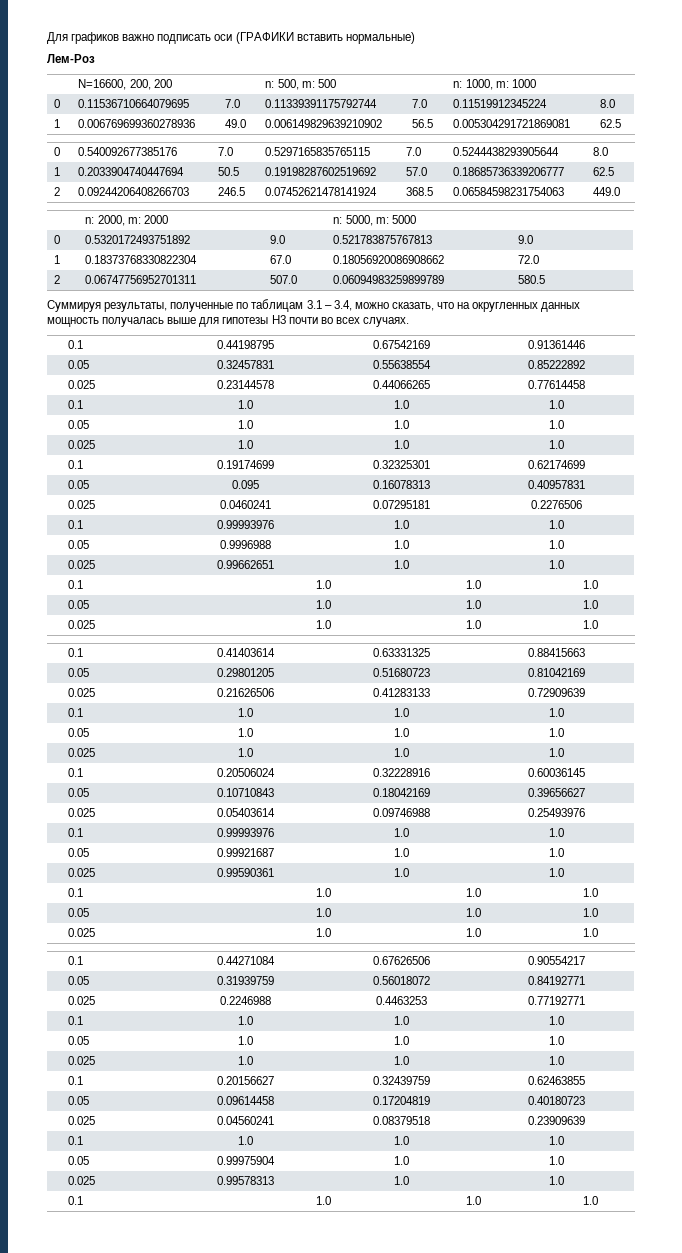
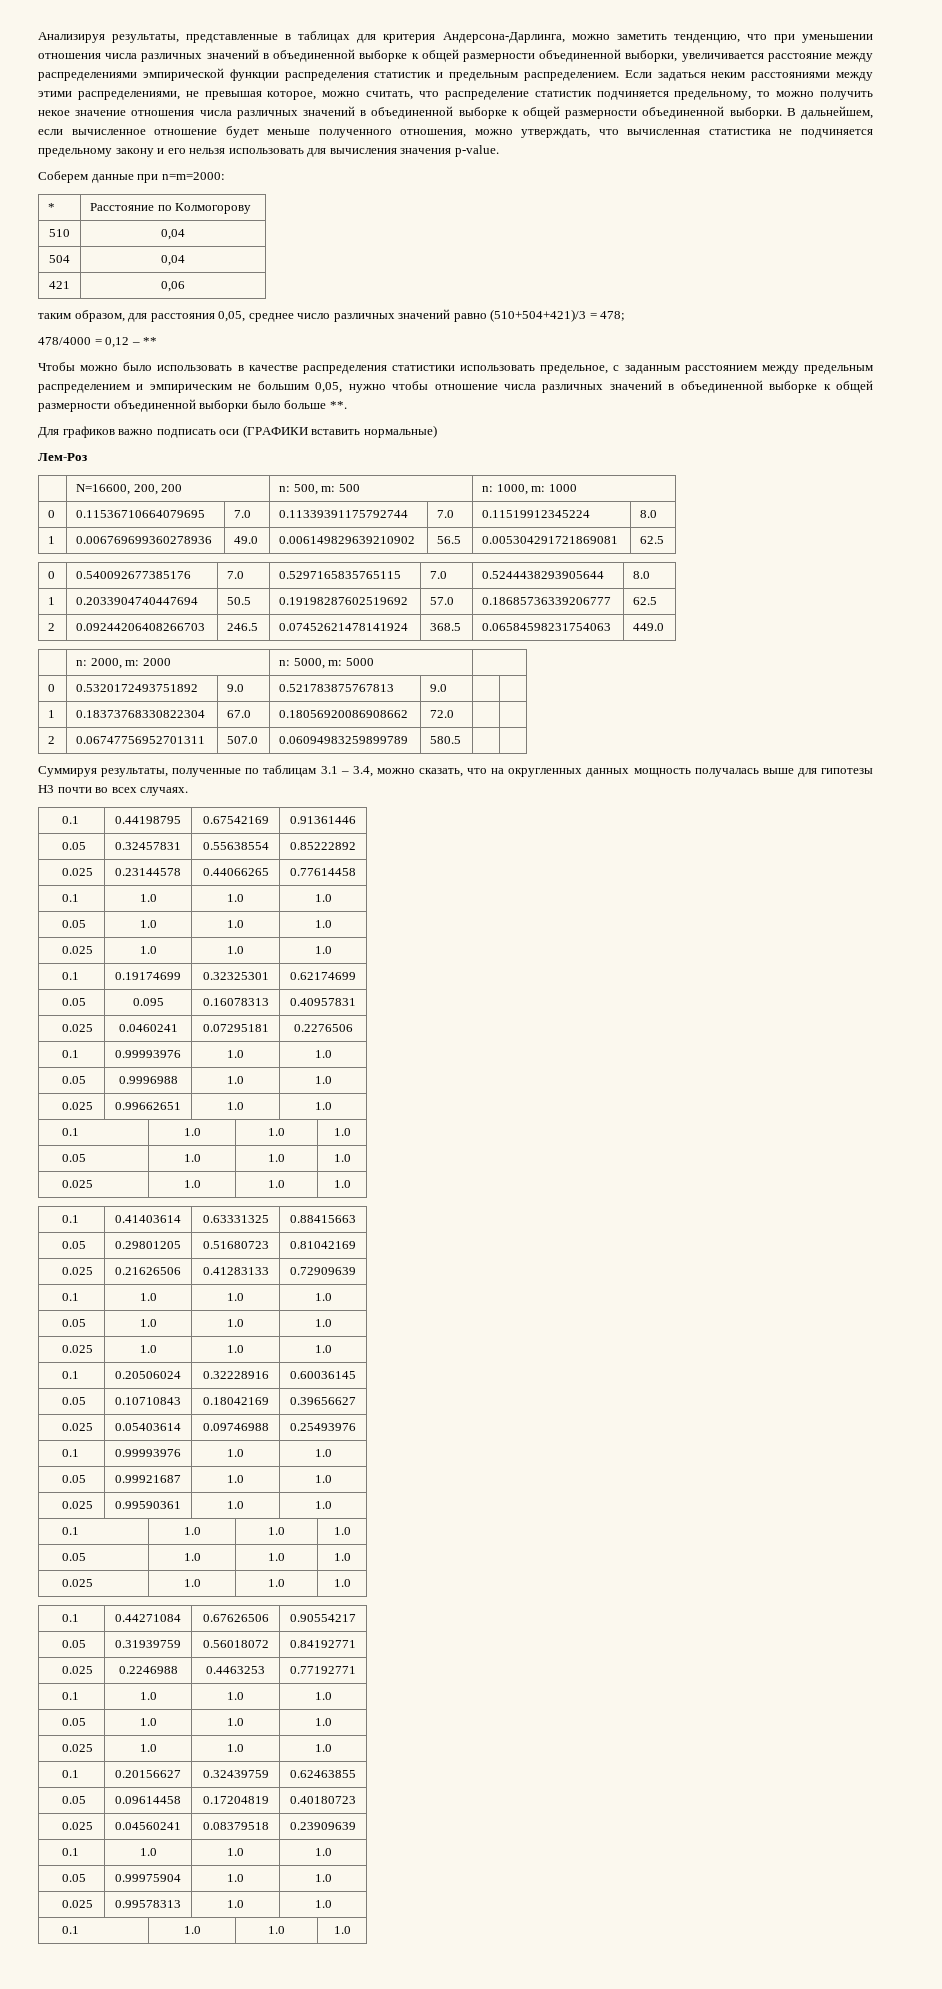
+ Анализируя результаты, представленные в таблицах для критерия Андерсона-Дарлинга, можно заметить тенденцию, что при уменьшении отношения числа различных значений в объединенной выборке к общей размерности объединенной выборки, увеличивается расстояние между распределениями эмпирической функции распределения статистик и предельным распределением. Если задаться неким расстояниями между этими распределениями, не превышая которое, можно считать, что распределение статистик подчиняется предельному, то можно получить некое значение отношения числа различных значений в объединенной выборке к общей размерности объединенной выборки. В дальнейшем, если вычисленное отношение будет меньше полученного отношения, можно утверждать, что вычисленная статистика не подчиняется предельному закону и его нельзя использовать для вычисления значения p-value.
+ Соберем данные при n=m=2000:
+ * | Расстояние по Колмогорову
+ 510 | 0,04
+ 504 | 0,04
+ 421 | 0,06
+ таким образом, для расстояния 0,05, среднее число различных значений равно (510+504+421)/3 = 478;
+ 478/4000 = 0,12 – **
+ Чтобы можно было использовать в качестве распределения статистики использовать предельное, с заданным расстоянием между предельным распределением и эмпирическим не большим 0,05, нужно чтобы отношение числа различных значений в объединенной выборке к общей размерности объединенной выборки было больше **.

